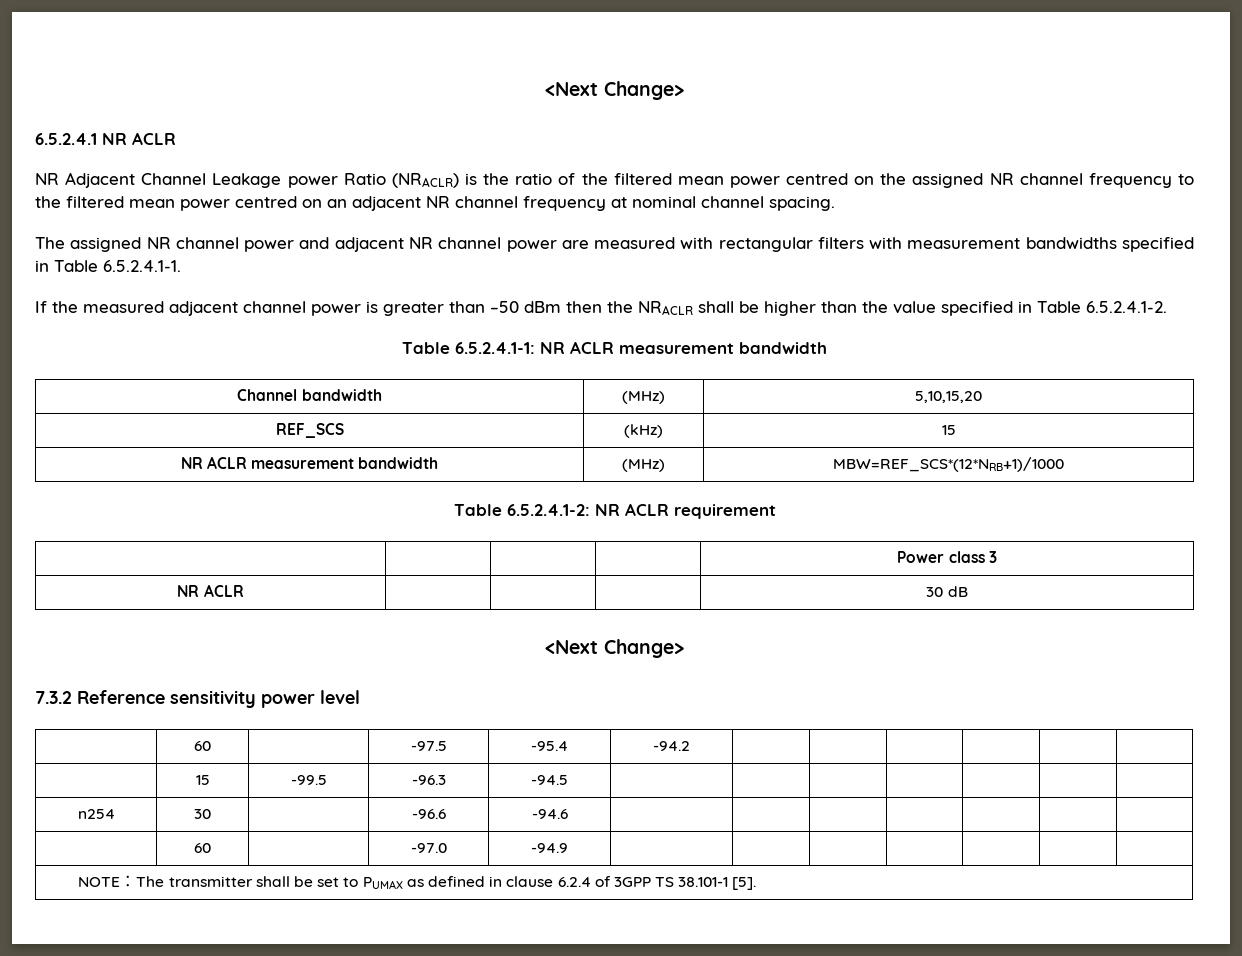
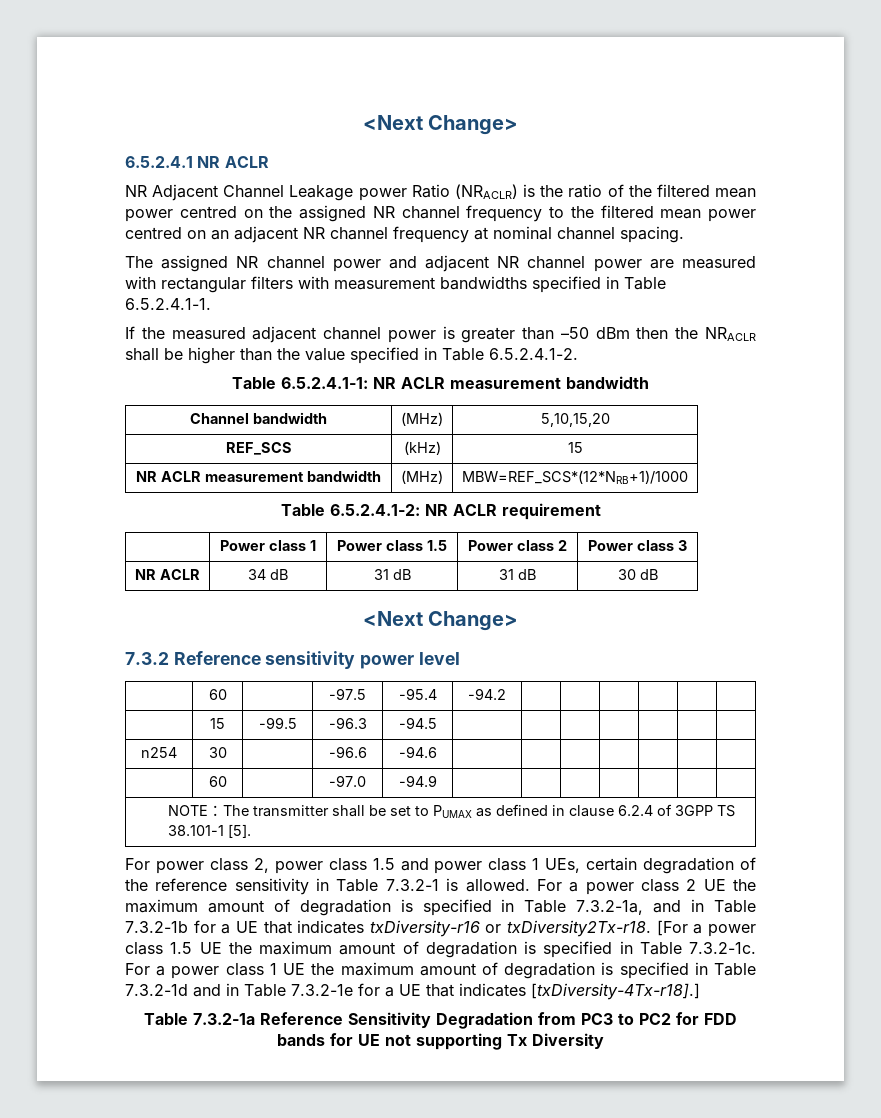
- | | | | Power class 3
+ | Power class 1 | Power class 1.5 | Power class 2 | Power class 3
- NR ACLR | | | | 30 dB
+ NR ACLR | 34 dB | 31 dB | 31 dB | 30 dB
+ For power class 2, power class 1.5 and power class 1 UEs, certain degradation of the reference sensitivity in Table 7.3.2-1 is allowed. For a power class 2 UE the maximum amount of degradation is specified in Table 7.3.2-1a, and in Table 7.3.2-1b for a UE that indicates txDiversity-r16 or txDiversity2Tx-r18. [For a power class 1.5 UE the maximum amount of degradation is specified in Table 7.3.2-1c. For a power class 1 UE the maximum amount of degradation is specified in Table 7.3.2-1d and in Table 7.3.2-1e for a UE that indicates [txDiversity-4Tx-r18].]
+ Table 7.3.2-1a Reference Sensitivity Degradation from PC3 to PC2 for FDD bands for UE not supporting Tx Diversity

